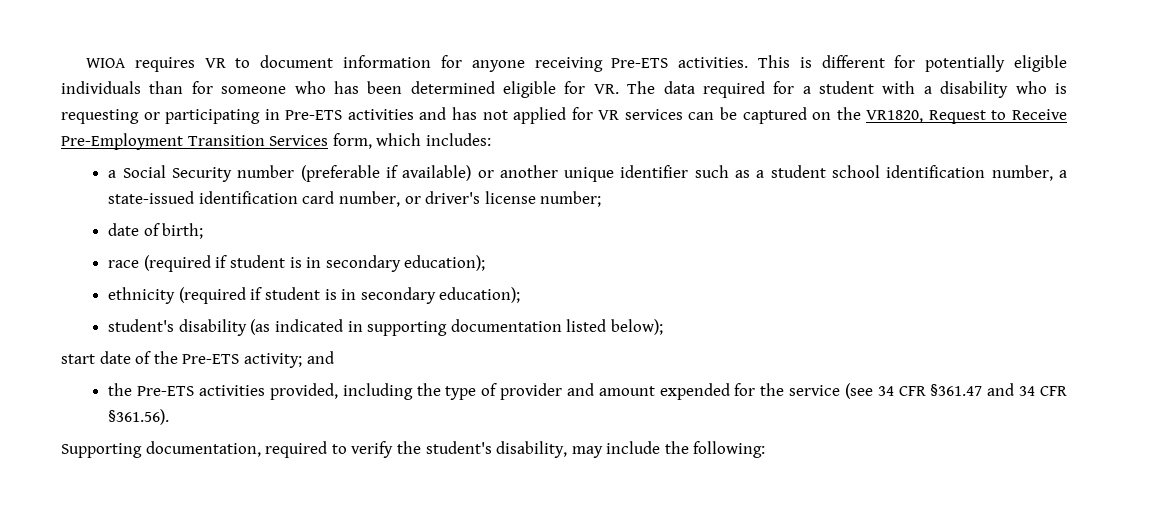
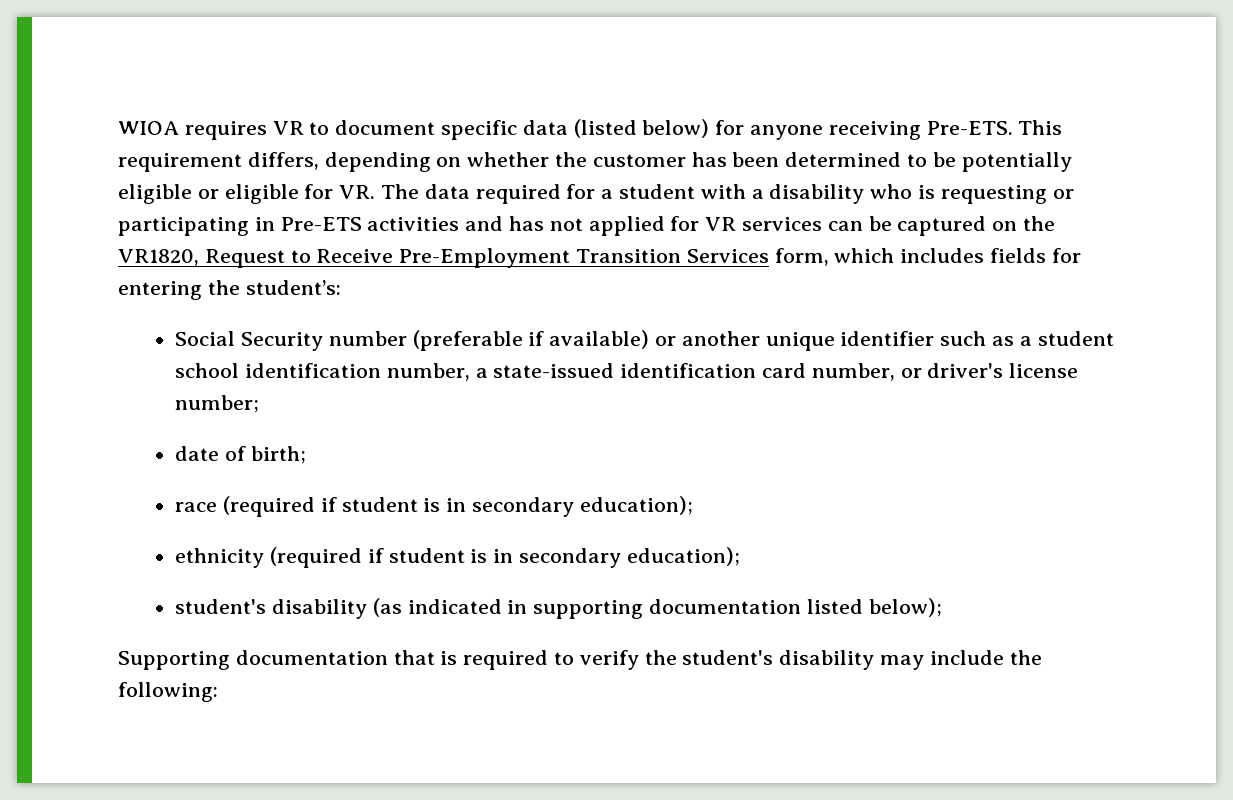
- WIOA requires VR to document information for anyone receiving Pre-ETS activities. This is different for potentially eligible individuals than for someone who has been determined eligible for VR. The data required for a student with a disability who is requesting or participating in Pre-ETS activities and has not applied for VR services can be captured on the VR1820, Request to Receive Pre-Employment Transition Services form, which includes:
- a Social Security number (preferable if available) or another unique identifier such as a student school identification number, a state-issued identification card number, or driver's license number;
+ WIOA requires VR to document specific data (listed below) for anyone receiving Pre-ETS. This requirement differs, depending on whether the customer has been determined to be potentially eligible or eligible for VR. The data required for a student with a disability who is requesting or participating in Pre-ETS activities and has not applied for VR services can be captured on the VR1820, Request to Receive Pre-Employment Transition Services form, which includes fields for entering the student’s:
+ Social Security number (preferable if available) or another unique identifier such as a student school identification number, a state-issued identification card number, or driver's license number;
- start date of the Pre-ETS activity; and
- the Pre-ETS activities provided, including the type of provider and amount expended for the service (see 34 CFR §361.47 and 34 CFR §361.56).
- Supporting documentation, required to verify the student's disability, may include the following:
+ Supporting documentation that is required to verify the student's disability may include the following:

